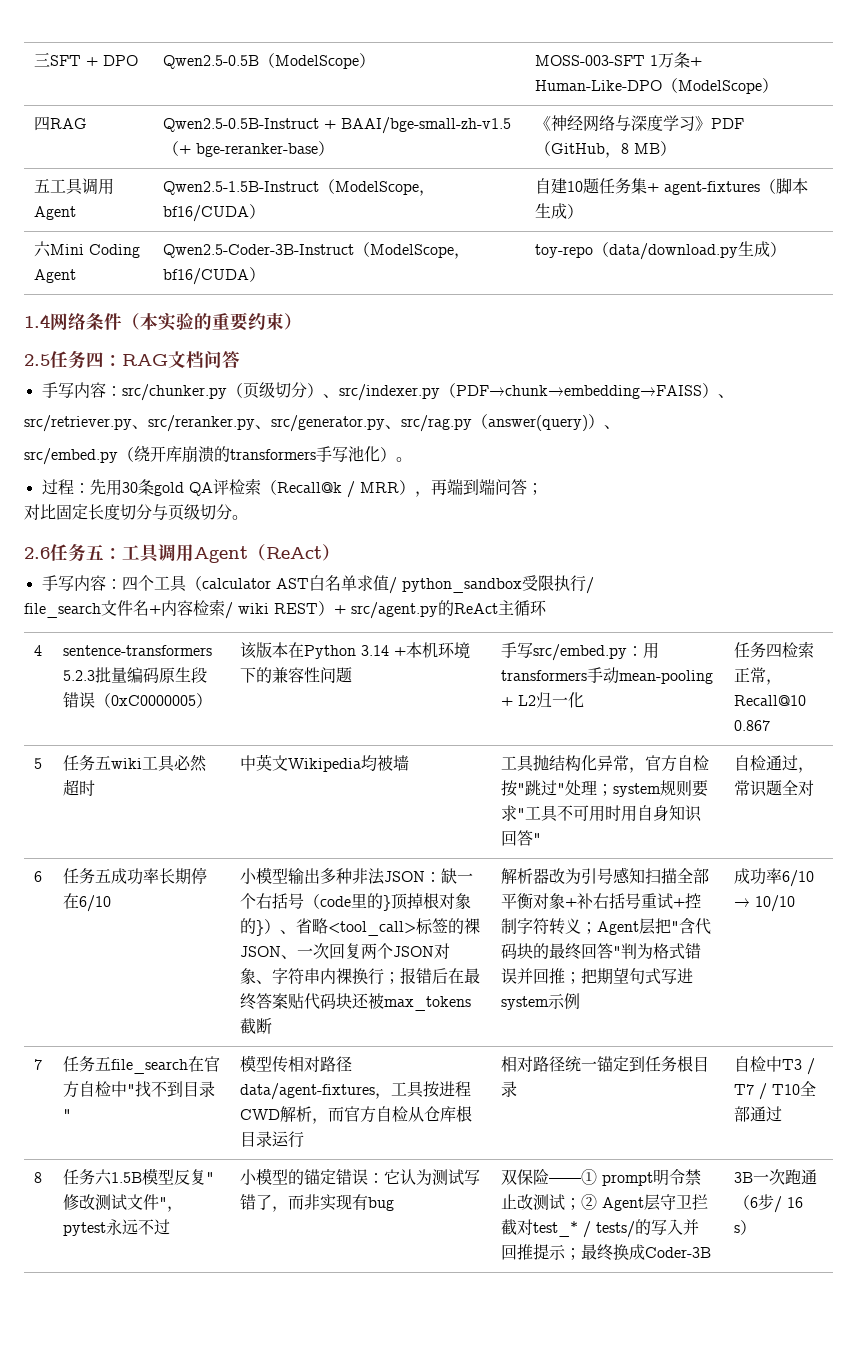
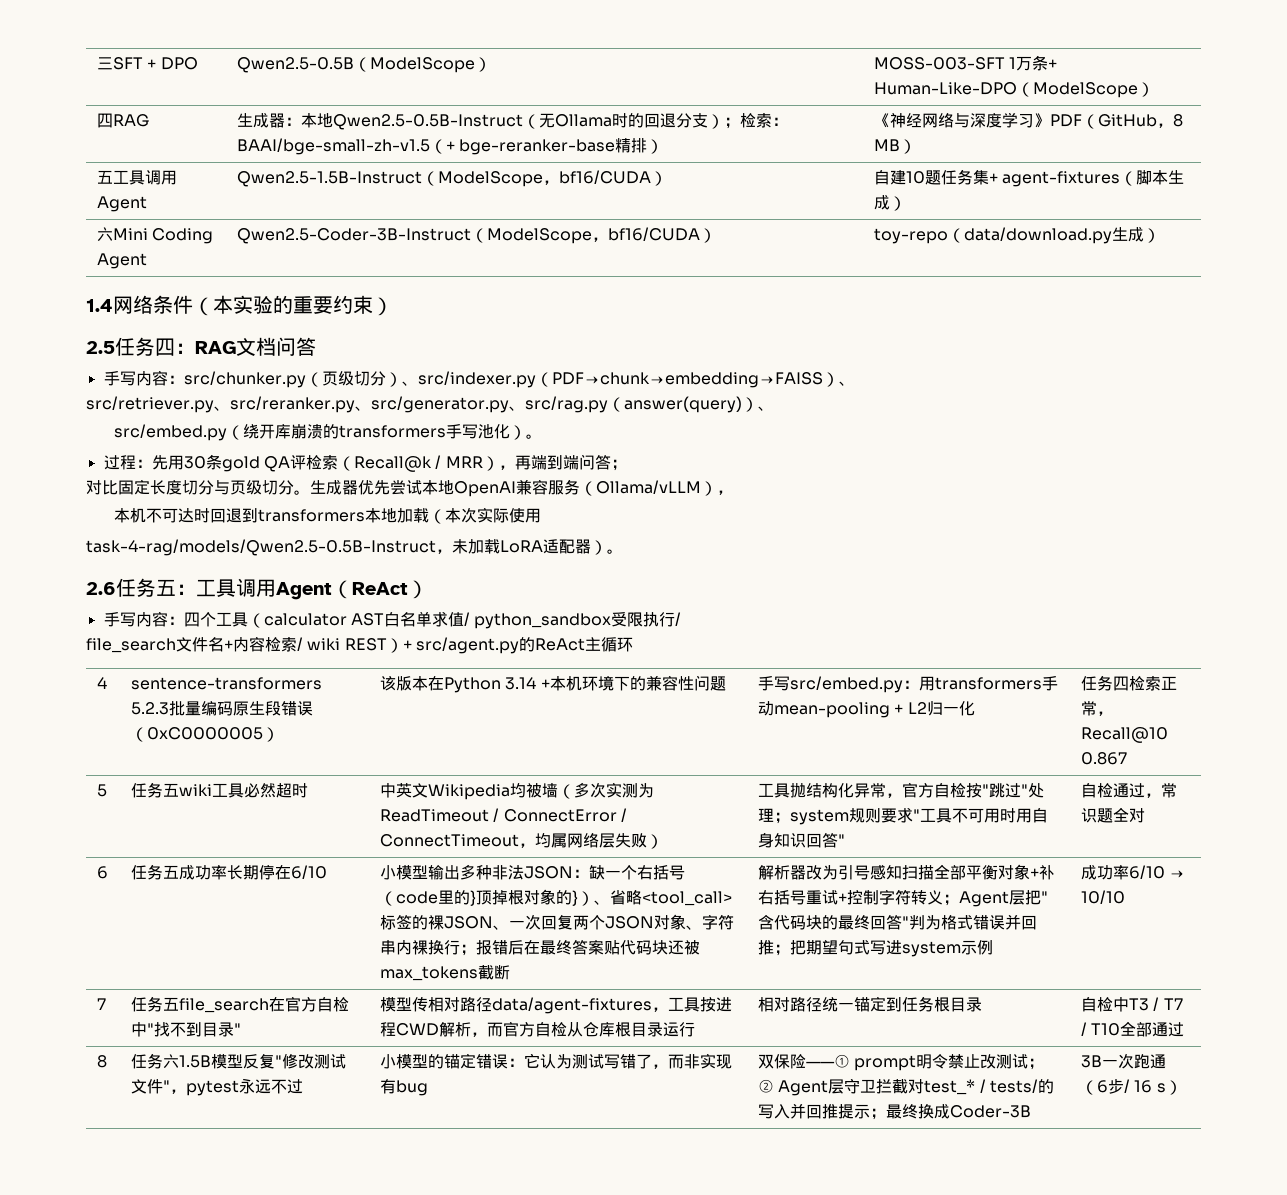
- 四RAG | Qwen2.5-0.5B-Instruct + BAAI/bge-small-zh-v1.5（+ bge-reranker-base） | 《神经网络与深度学习》PDF（GitHub，8 MB）
+ 四RAG | 生成器：本地Qwen2.5-0.5B-Instruct（无Ollama时的回退分支）；检索：BAAI/bge-small-zh-v1.5（+ bge-reranker-base精排） | 《神经网络与深度学习》PDF（GitHub，8 MB）
+ 生成器优先尝试本地OpenAI兼容服务（Ollama/vLLM），
+ 本机不可达时回退到transformers本地加载（本次实际使用
+ task-4-rag/models/Qwen2.5-0.5B-Instruct，未加载LoRA适配器）。
- 中英文Wikipedia均被墙
+ 中英文Wikipedia均被墙（多次实测为ReadTimeout / ConnectError / ConnectTimeout，均属网络层失败）

